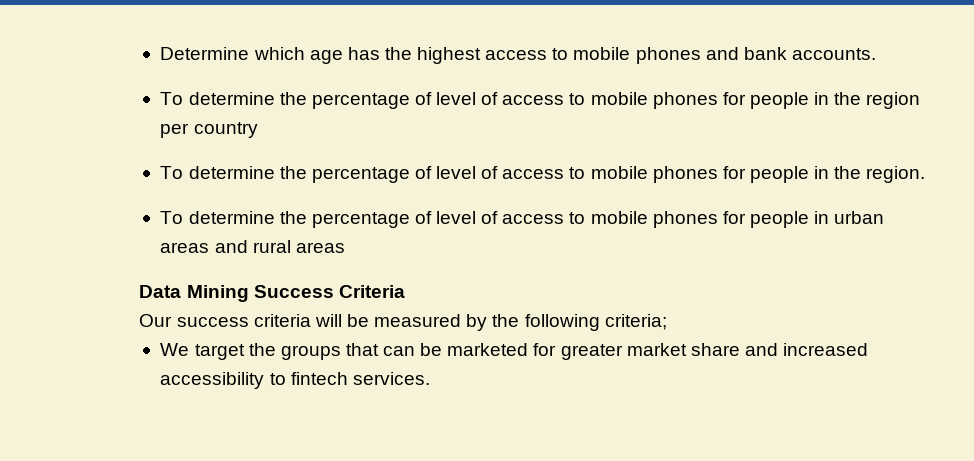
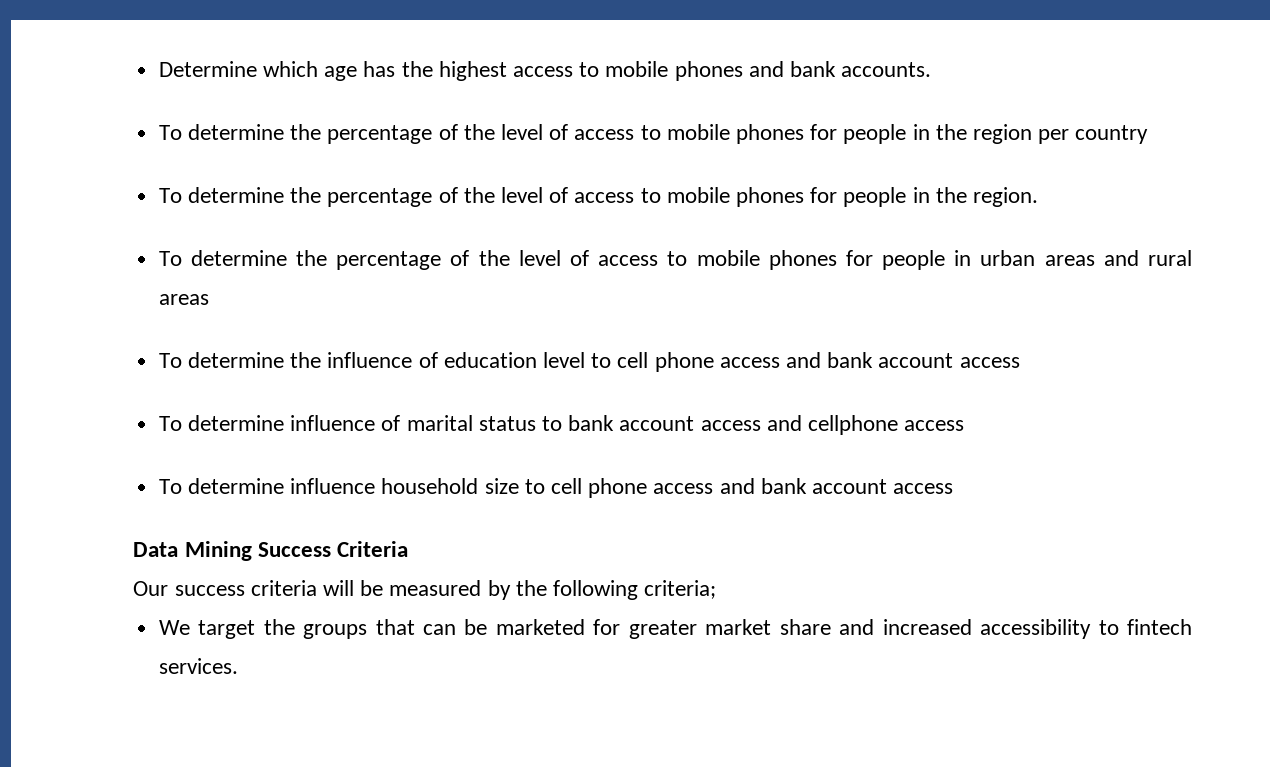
- To determine the percentage of level of access to mobile phones for people in the region per country
+ To determine the percentage of the level of access to mobile phones for people in the region per country
- To determine the percentage of level of access to mobile phones for people in the region.
+ To determine the percentage of the level of access to mobile phones for people in the region.
- To determine the percentage of level of access to mobile phones for people in urban areas and rural areas
+ To determine the percentage of the level of access to mobile phones for people in urban areas and rural areas
+ To determine the influence of education level to cell phone access and bank account access
+ To determine influence of marital status to bank account access and cellphone access
+ To determine influence household size to cell phone access and bank account access

